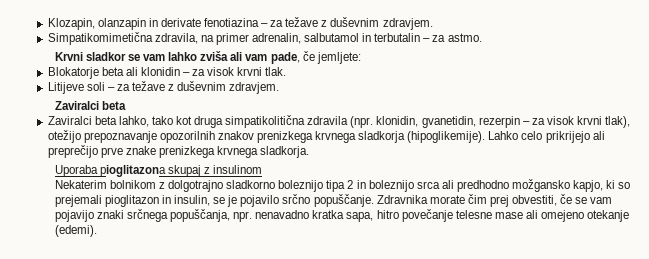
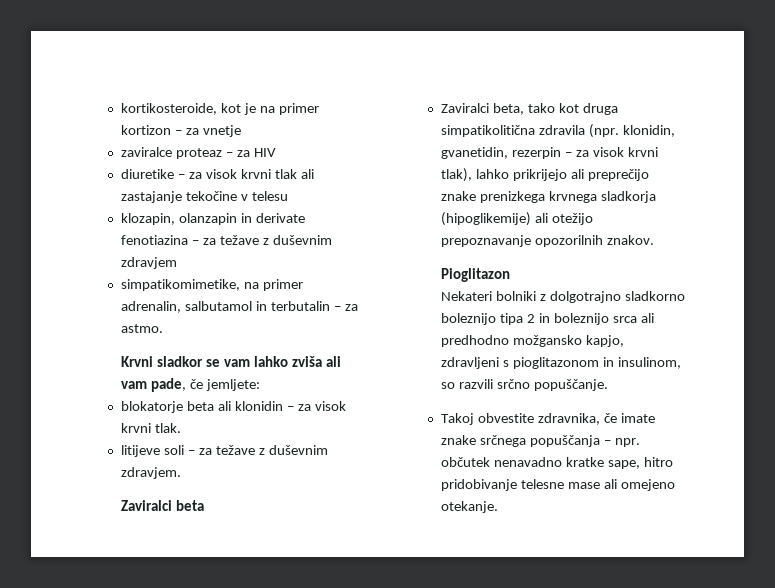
- Klozapin, olanzapin in derivate fenotiazina – za težave z duševnim zdravjem.
- Simpatikomimetična zdravila, na primer adrenalin, salbutamol in terbutalin – za astmo.
+ kortikosteroide, kot je na primer kortizon – za vnetje
+ zaviralce proteaz – za HIV
+ diuretike – za visok krvni tlak ali zastajanje tekočine v telesu
+ klozapin, olanzapin in derivate fenotiazina – za težave z duševnim zdravjem
+ simpatikomimetike, na primer adrenalin, salbutamol in terbutalin – za astmo.
- Blokatorje beta ali klonidin – za visok krvni tlak.
+ blokatorje beta ali klonidin – za visok krvni tlak.
- Litijeve soli – za težave z duševnim zdravjem.
+ litijeve soli – za težave z duševnim zdravjem.
- Zaviralci beta lahko, tako kot druga simpatikolitična zdravila (npr. klonidin, gvanetidin, rezerpin – za visok krvni tlak), otežijo prepoznavanje opozorilnih znakov prenizkega krvnega sladkorja (hipoglikemije). Lahko celo prikrijejo ali preprečijo prve znake prenizkega krvnega sladkorja.
- Uporaba pioglitazona skupaj z insulinom
- Nekaterim bolnikom z dolgotrajno sladkorno boleznijo tipa 2 in boleznijo srca ali predhodno možgansko kapjo, ki so prejemali pioglitazon in insulin, se je pojavilo srčno popuščanje. Zdravnika morate čim prej obvestiti, če se vam pojavijo znaki srčnega popuščanja, npr. nenavadno kratka sapa, hitro povečanje telesne mase ali omejeno otekanje (edemi).
+ Zaviralci beta, tako kot druga simpatikolitična zdravila (npr. klonidin, gvanetidin, rezerpin – za visok krvni tlak), lahko prikrijejo ali preprečijo znake prenizkega krvnega sladkorja (hipoglikemije) ali otežijo prepoznavanje opozorilnih znakov.
+ Pioglitazon
+ Nekateri bolniki z dolgotrajno sladkorno boleznijo tipa 2 in boleznijo srca ali predhodno možgansko kapjo, zdravljeni s pioglitazonom in insulinom, so razvili srčno popuščanje.
+ Takoj obvestite zdravnika, če imate znake srčnega popuščanja – npr. občutek nenavadno kratke sape, hitro pridobivanje telesne mase ali omejeno otekanje.

